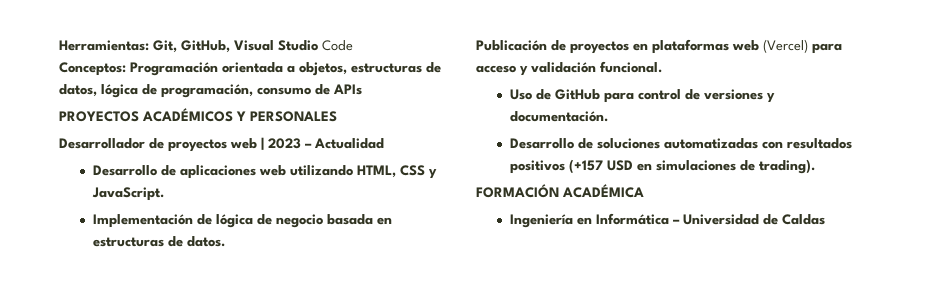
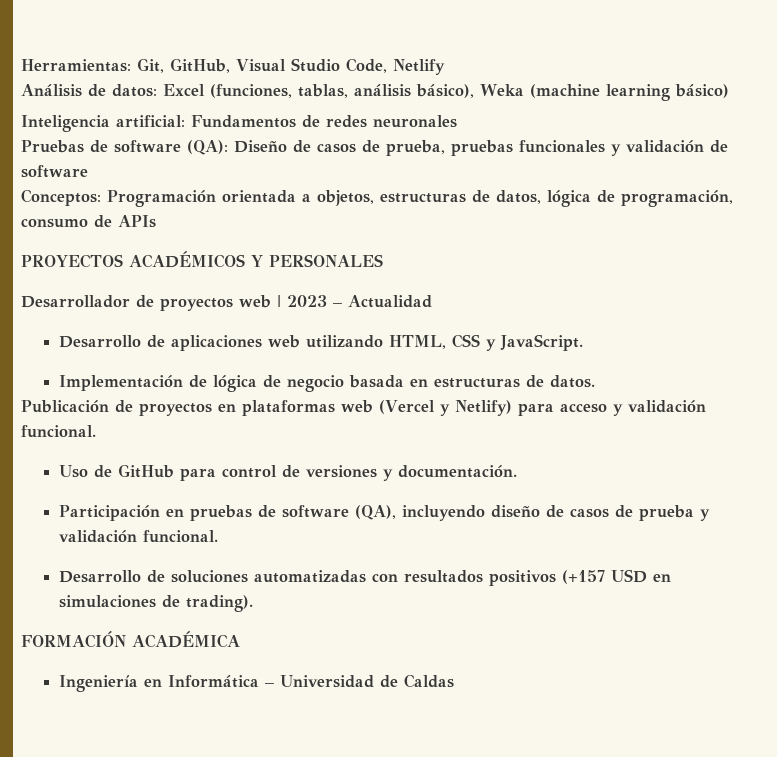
- Herramientas: Git, GitHub, Visual Studio Code
+ Herramientas: Git, GitHub, Visual Studio Code, Netlify
+ Análisis de datos: Excel (funciones, tablas, análisis básico), Weka (machine learning básico)
+ Inteligencia artificial: Fundamentos de redes neuronales
+ Pruebas de software (QA): Diseño de casos de prueba, pruebas funcionales y validación de software
- Publicación de proyectos en plataformas web (Vercel) para acceso y validación funcional.
+ Publicación de proyectos en plataformas web (Vercel y Netlify) para acceso y validación funcional.
+ Participación en pruebas de software (QA), incluyendo diseño de casos de prueba y validación funcional.

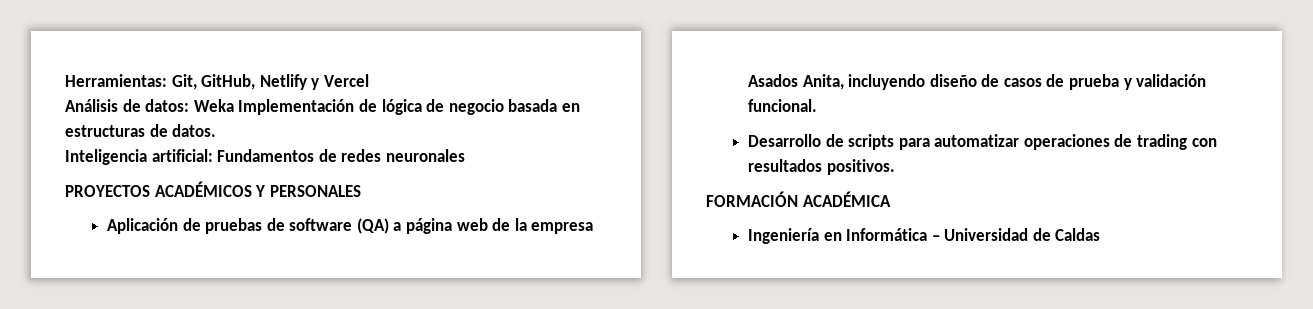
- Herramientas: Git, GitHub, Visual Studio Code, Netlify
+ Herramientas: Git, GitHub, Netlify y Vercel
- Análisis de datos: Excel (funciones, tablas, análisis básico), Weka (machine learning básico)
- Inteligencia artificial: Fundamentos de redes neuronales
- Pruebas de software (QA): Diseño de casos de prueba, pruebas funcionales y validación de software
- Conceptos: Programación orientada a objetos, estructuras de datos, lógica de programación, consumo de APIs
- PROYECTOS ACADÉMICOS Y PERSONALES
- Desarrollador de proyectos web | 2023 – Actualidad
- Desarrollo de aplicaciones web utilizando HTML, CSS y JavaScript.
- Implementación de lógica de negocio basada en estructuras de datos.
+ Análisis de datos: Weka Implementación de lógica de negocio basada en estructuras de datos.
- Publicación de proyectos en plataformas web (Vercel y Netlify) para acceso y validación funcional.
- Uso de GitHub para control de versiones y documentación.
- Participación en pruebas de software (QA), incluyendo diseño de casos de prueba y validación funcional.
+ Inteligencia artificial: Fundamentos de redes neuronales
+ PROYECTOS ACADÉMICOS Y PERSONALES
+ Aplicación de pruebas de software (QA) a página web de la empresa Asados Anita, incluyendo diseño de casos de prueba y validación funcional.
- Desarrollo de soluciones automatizadas con resultados positivos (+157 USD en simulaciones de trading).
+ Desarrollo de scripts para automatizar operaciones de trading con resultados positivos.

